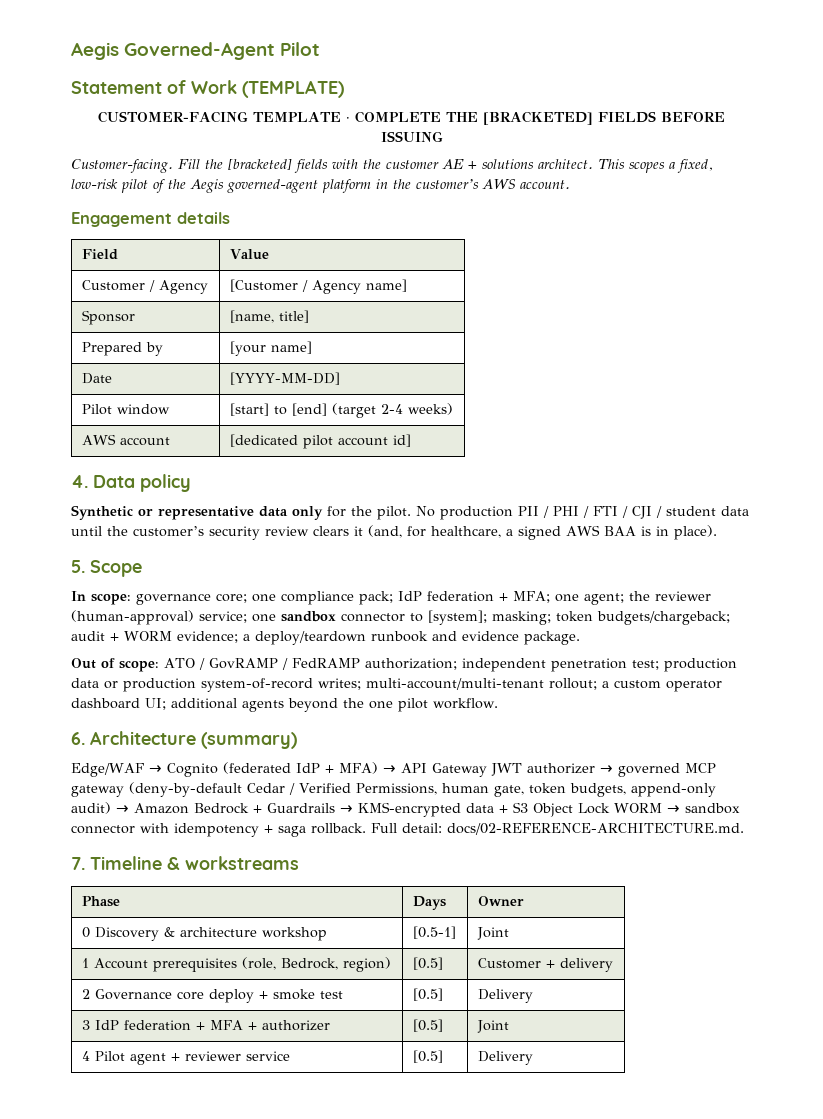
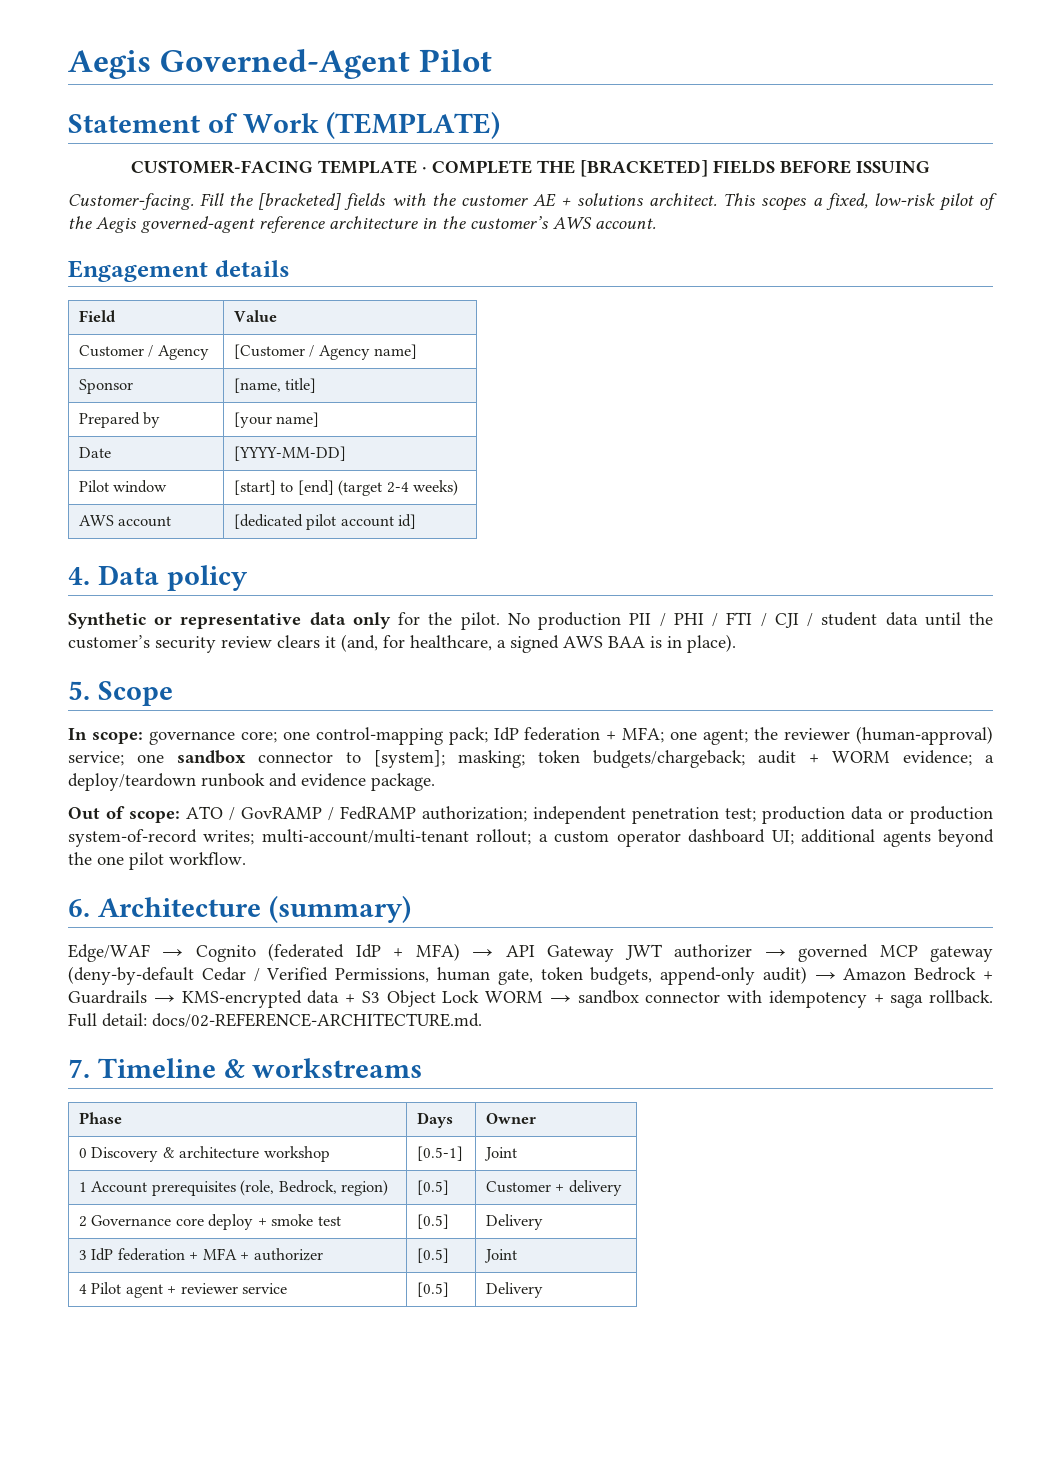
- This scopes a fixed, low-risk pilot of the Aegis governed-agent platform in the customer’s AWS account.
+ This scopes a fixed, low-risk pilot of the Aegis governed-agent reference architecture in the customer’s AWS account.
- In scope: governance core; one compliance pack; IdP federation + MFA; one agent; the reviewer (human-approval) service; one sandbox connector to [system]; masking; token budgets/chargeback; audit + WORM evidence; a deploy/teardown runbook and evidence package.
+ In scope: governance core; one control-mapping pack; IdP federation + MFA; one agent; the reviewer (human-approval) service; one sandbox connector to [system]; masking; token budgets/chargeback; audit + WORM evidence; a deploy/teardown runbook and evidence package.

